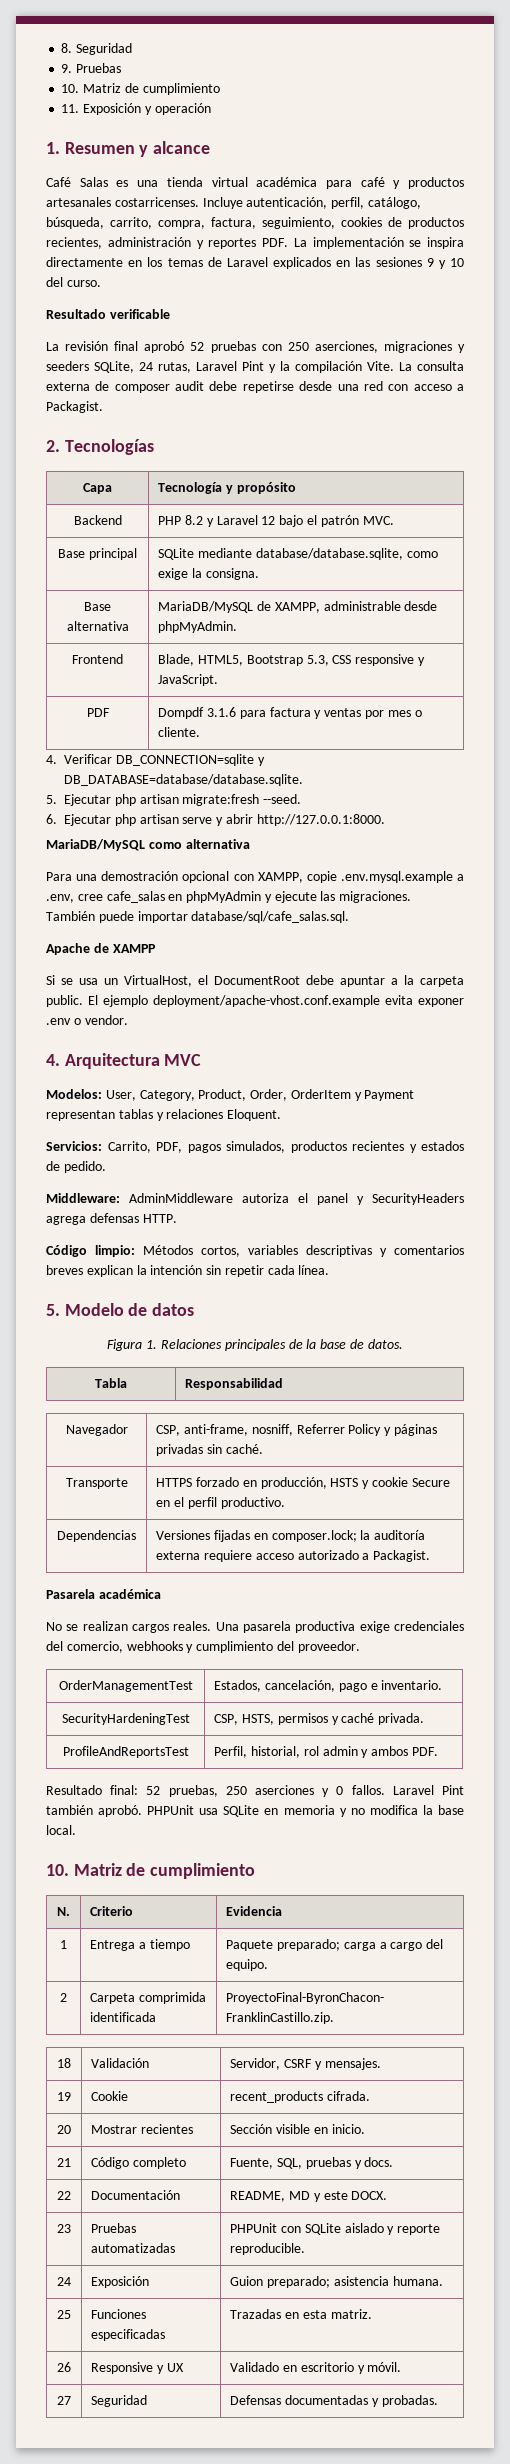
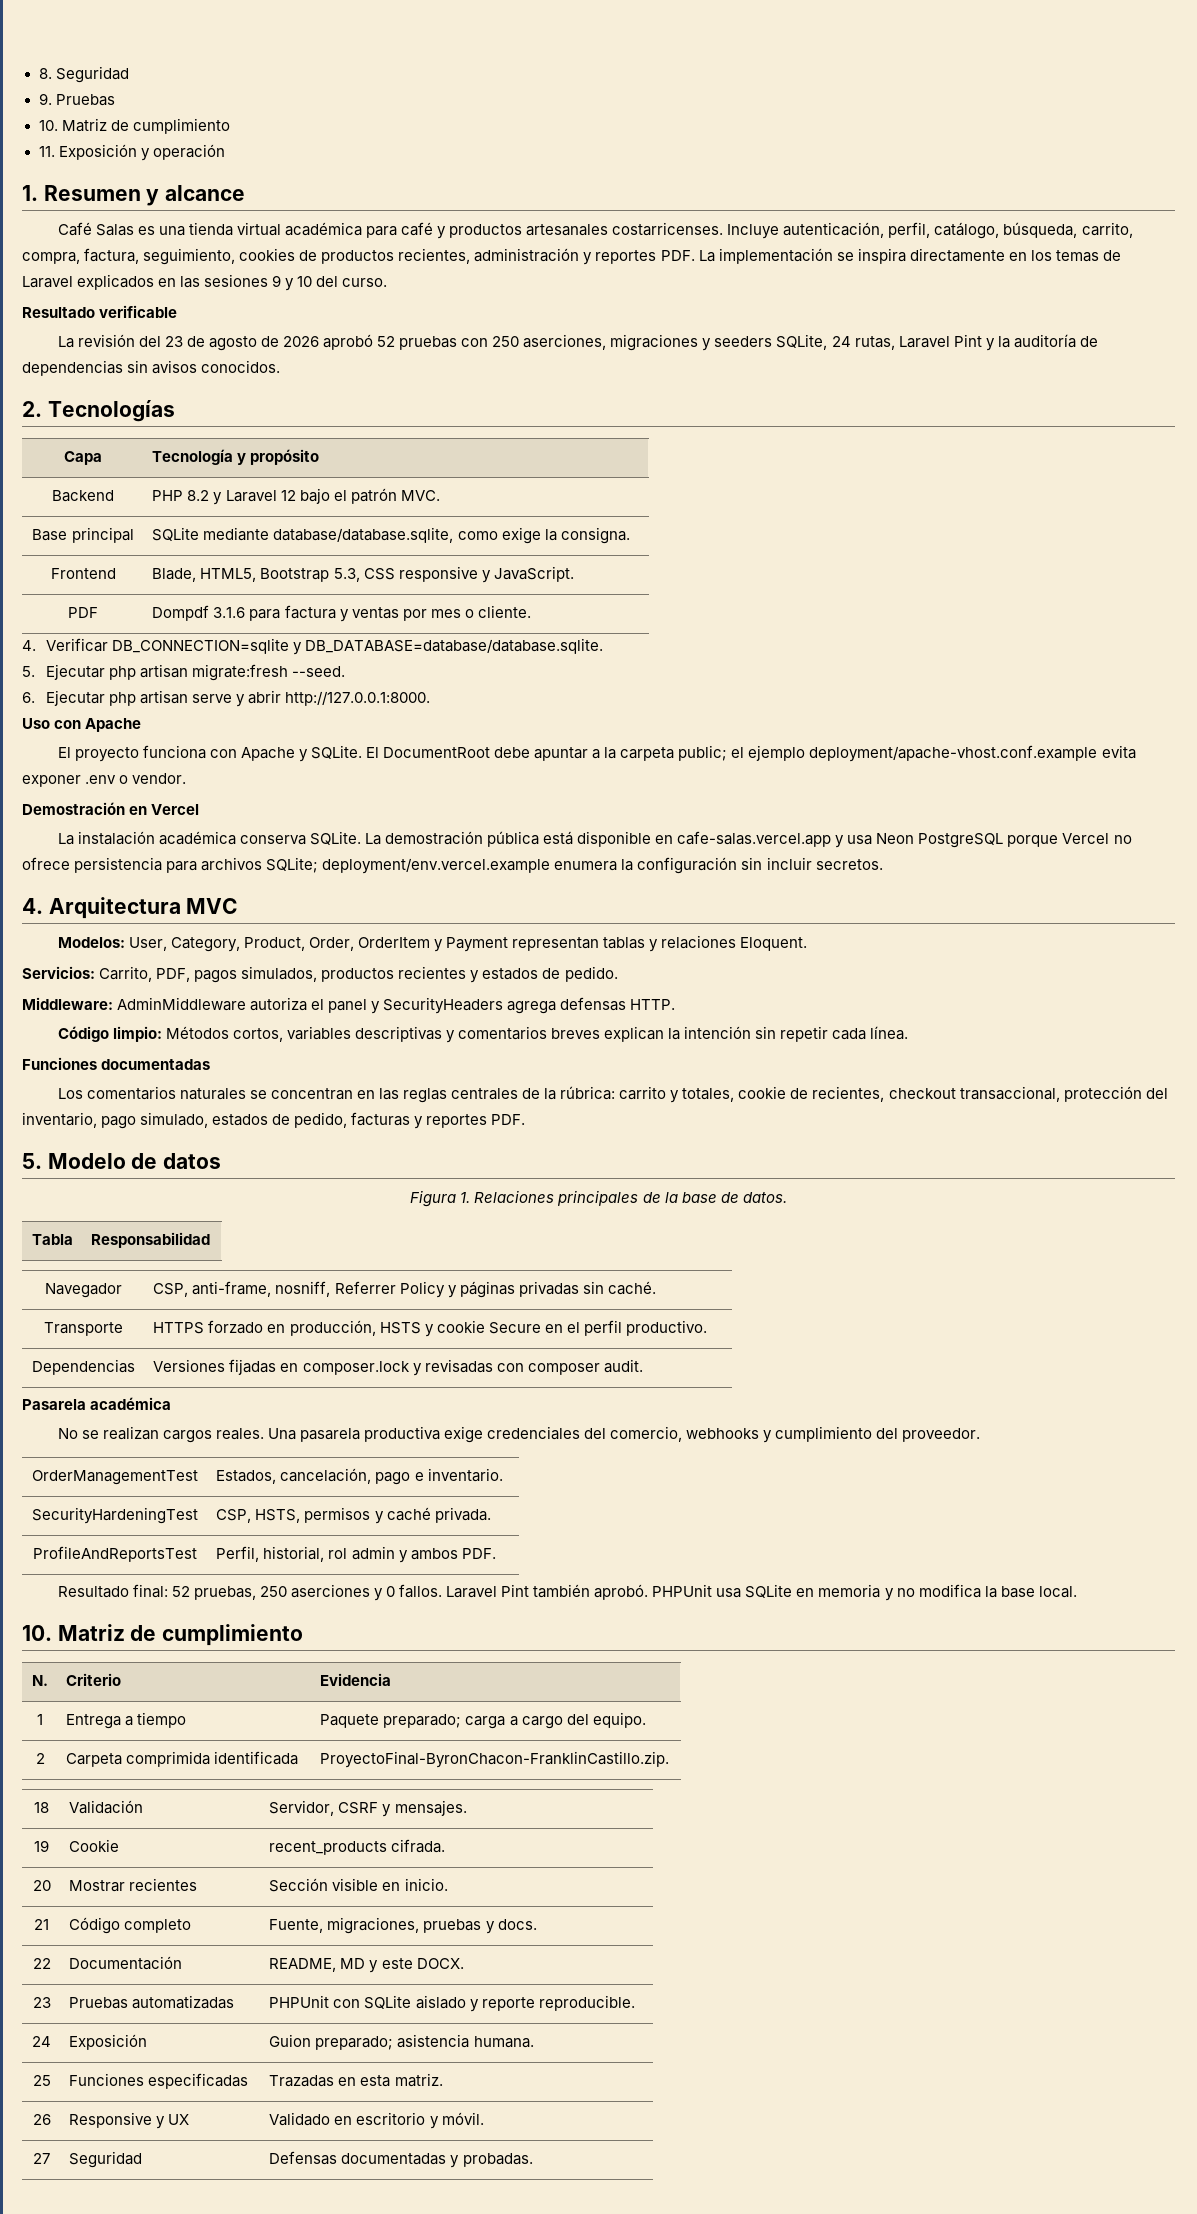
- La revisión final aprobó 52 pruebas con 250 aserciones, migraciones y seeders SQLite, 24 rutas, Laravel Pint y la compilación Vite. La consulta externa de composer audit debe repetirse desde una red con acceso a Packagist.
+ La revisión del 23 de agosto de 2026 aprobó 52 pruebas con 250 aserciones, migraciones y seeders SQLite, 24 rutas, Laravel Pint y la auditoría de dependencias sin avisos conocidos.
- Base alternativa | MariaDB/MySQL de XAMPP, administrable desde phpMyAdmin.
- MariaDB/MySQL como alternativa
- Para una demostración opcional con XAMPP, copie .env.mysql.example a .env, cree cafe_salas en phpMyAdmin y ejecute las migraciones. También puede importar database/sql/cafe_salas.sql.
- Apache de XAMPP
- Si se usa un VirtualHost, el DocumentRoot debe apuntar a la carpeta public. El ejemplo deployment/apache-vhost.conf.example evita exponer .env o vendor.
+ Uso con Apache
+ El proyecto funciona con Apache y SQLite. El DocumentRoot debe apuntar a la carpeta public; el ejemplo deployment/apache-vhost.conf.example evita exponer .env o vendor.
+ Demostración en Vercel
+ La instalación académica conserva SQLite. La demostración pública está disponible en cafe-salas.vercel.app y usa Neon PostgreSQL porque Vercel no ofrece persistencia para archivos SQLite; deployment/env.vercel.example enumera la configuración sin incluir secretos.
+ Funciones documentadas
+ Los comentarios naturales se concentran en las reglas centrales de la rúbrica: carrito y totales, cookie de recientes, checkout transaccional, protección del inventario, pago simulado, estados de pedido, facturas y reportes PDF.
- Dependencias | Versiones fijadas en composer.lock; la auditoría externa requiere acceso autorizado a Packagist.
+ Dependencias | Versiones fijadas en composer.lock y revisadas con composer audit.
- 21 | Código completo | Fuente, SQL, pruebas y docs.
+ 21 | Código completo | Fuente, migraciones, pruebas y docs.

